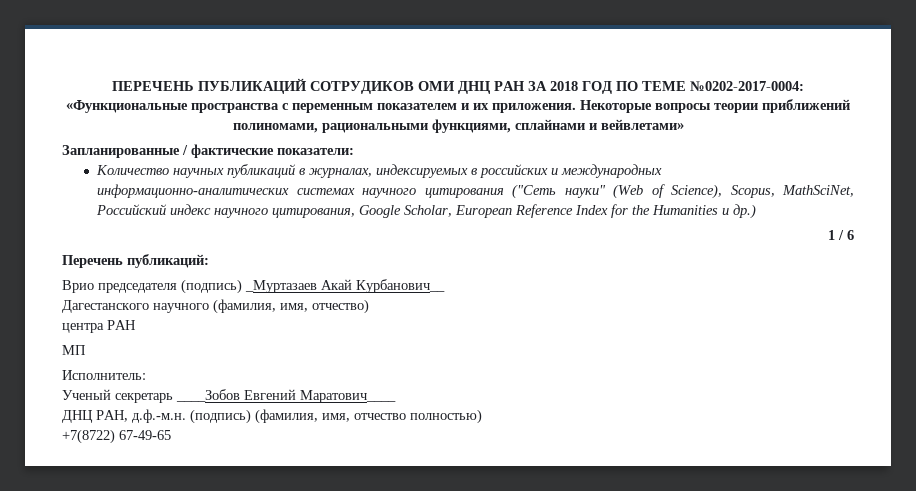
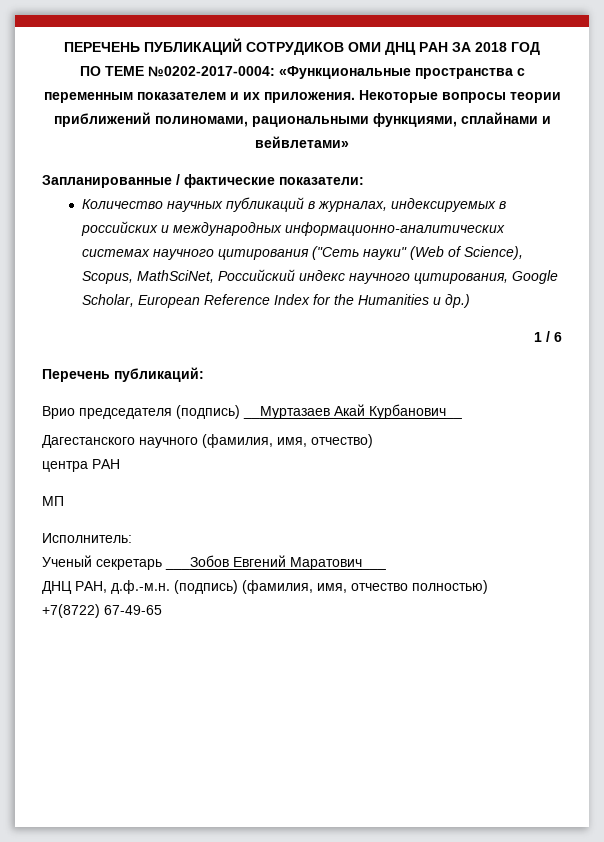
- ПЕРЕЧЕНЬ ПУБЛИКАЦИЙ СОТРУДИКОВ ОМИ ДНЦ РАН ЗА 2018 ГОД ПО ТЕМЕ №0202-2017-0004: «Функциональные пространства с переменным показателем и их приложения.
+ ПЕРЕЧЕНЬ ПУБЛИКАЦИЙ СОТРУДИКОВ ОМИ ДНЦ РАН ЗА 2018 ГОД
+ ПО ТЕМЕ №0202-2017-0004: «Функциональные пространства с переменным показателем и их приложения.
- Врио председателя (подпись) _Муртазаев Акай Курбанович__
+ Врио председателя (подпись) __Муртазаев Акай Курбанович__
- Ученый секретарь ____Зобов Евгений Маратович____
+ Ученый секретарь ___Зобов Евгений Маратович___

